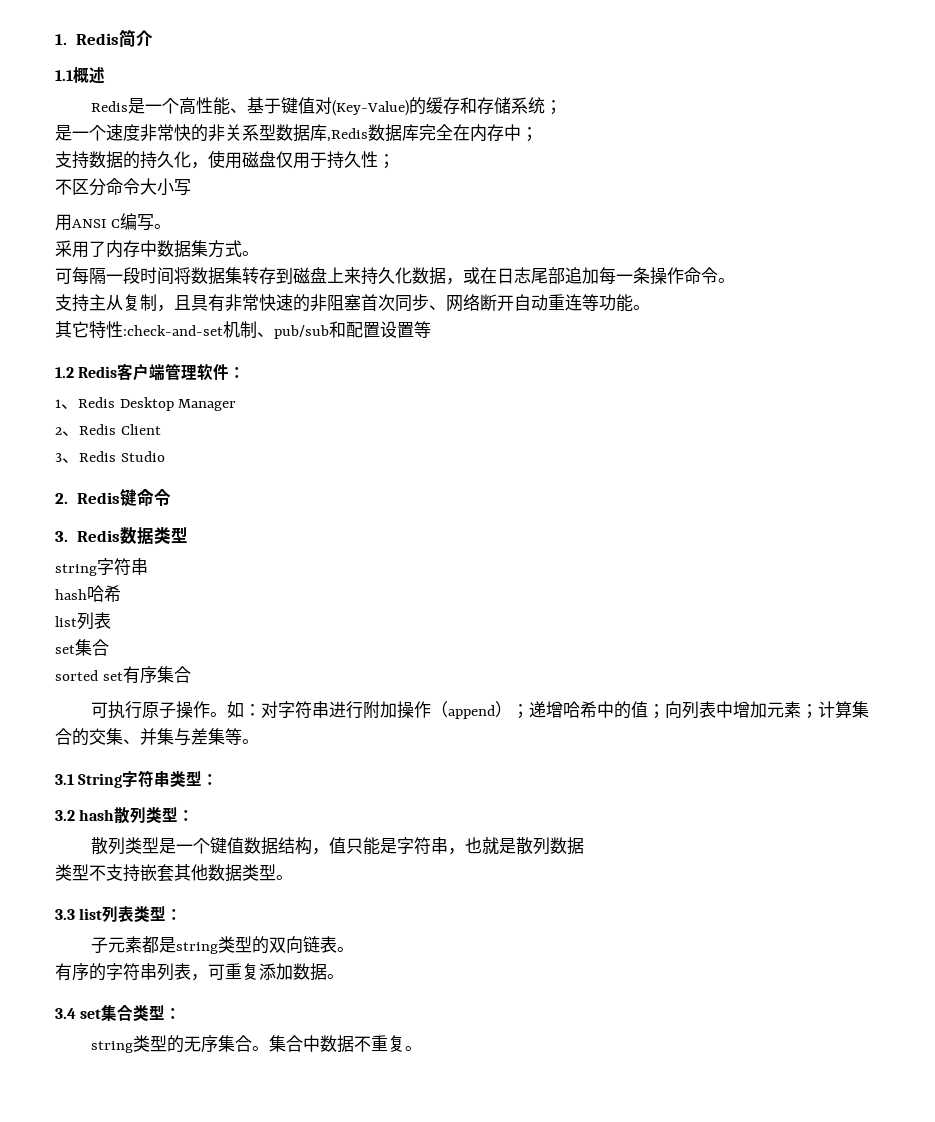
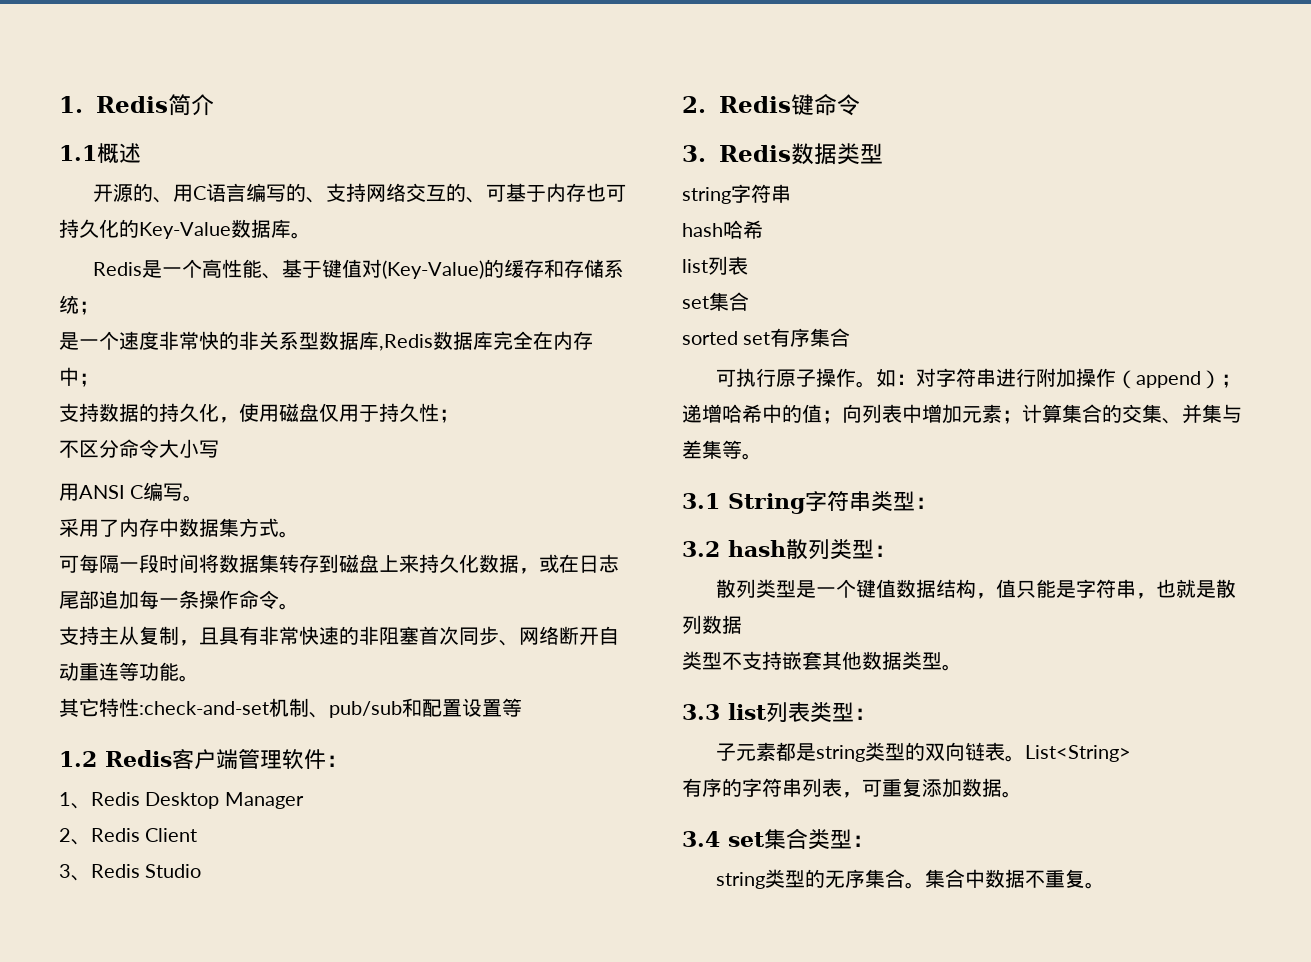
+ 开源的、用C语言编写的、支持网络交互的、可基于内存也可持久化的Key-Value数据库。
+ List<String>

